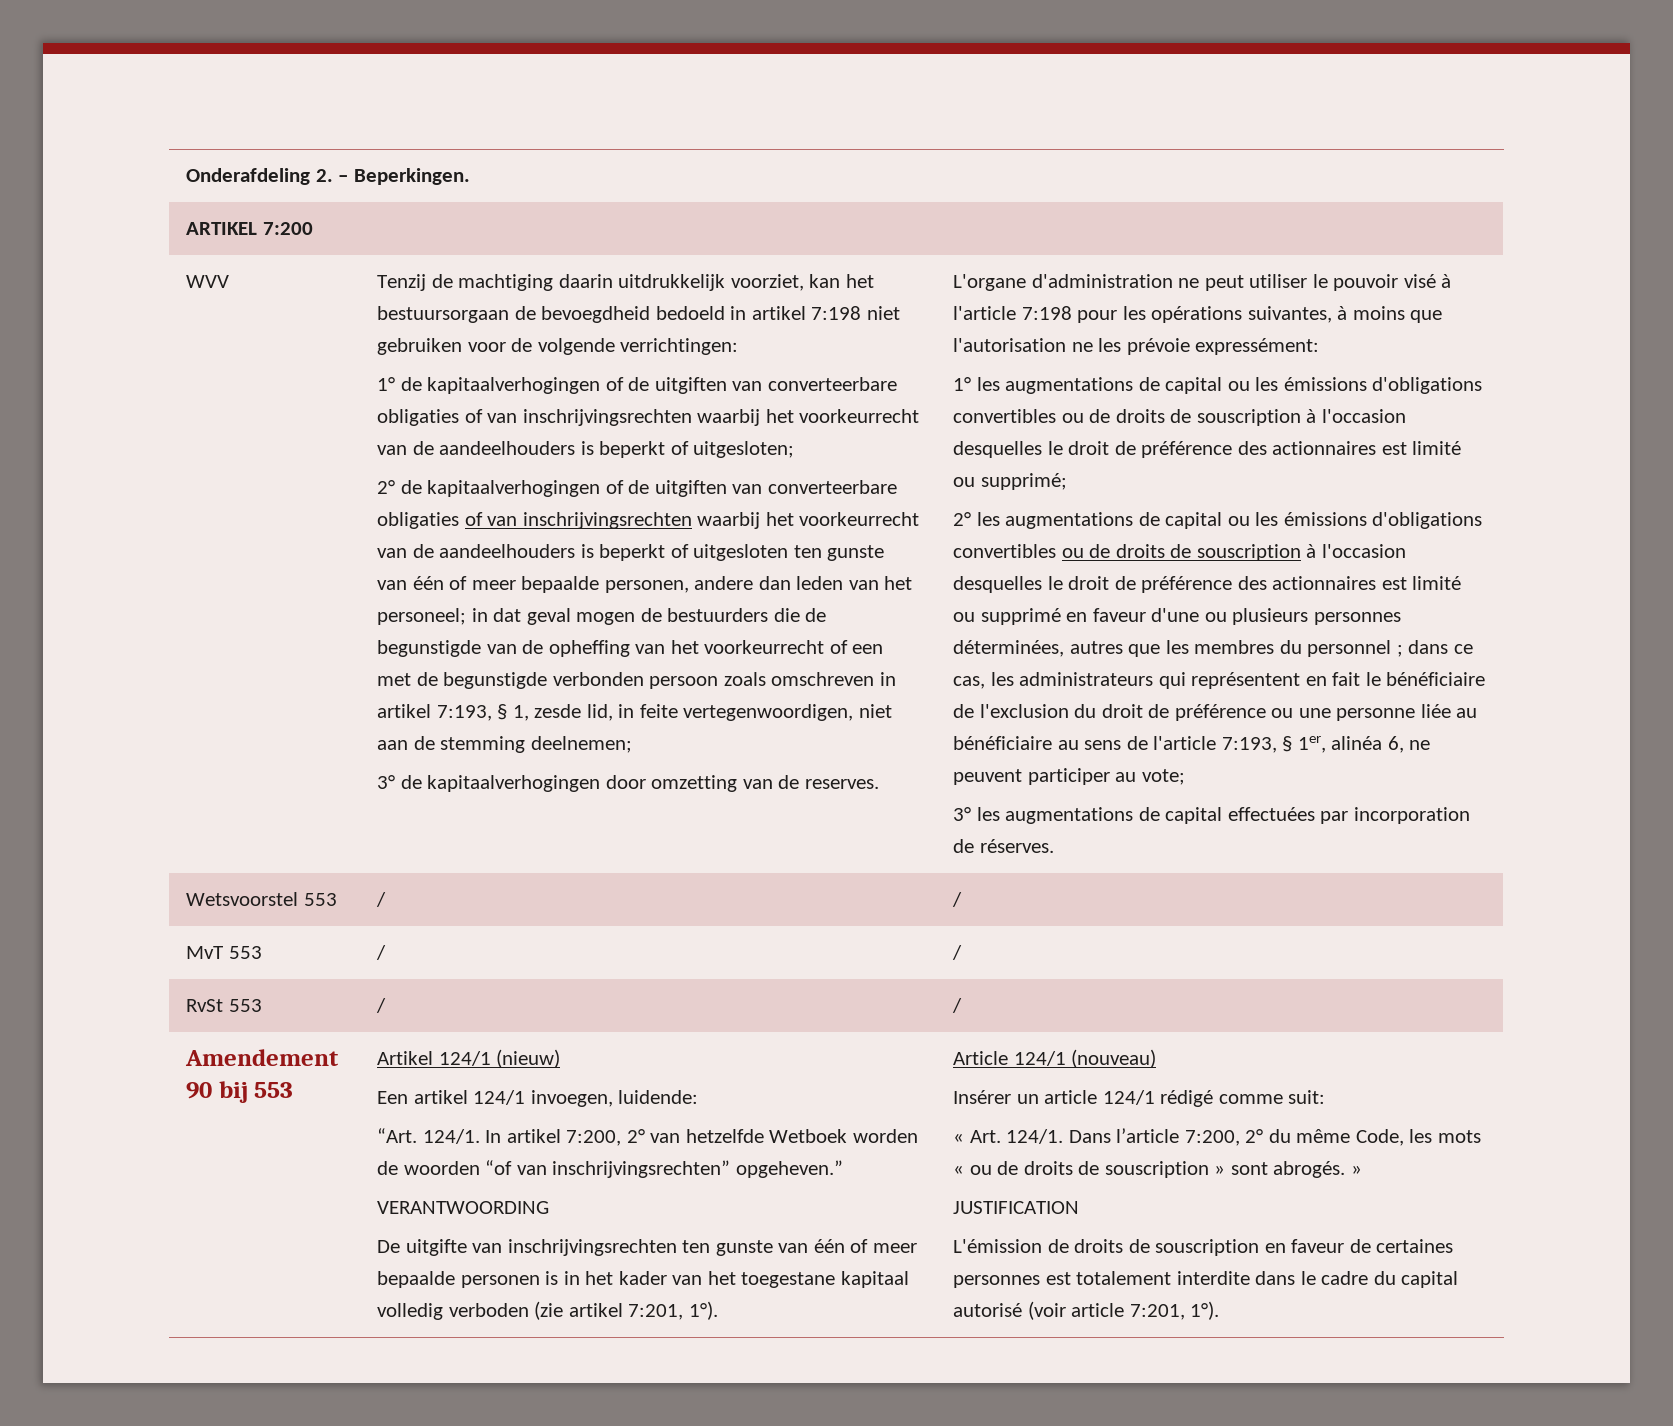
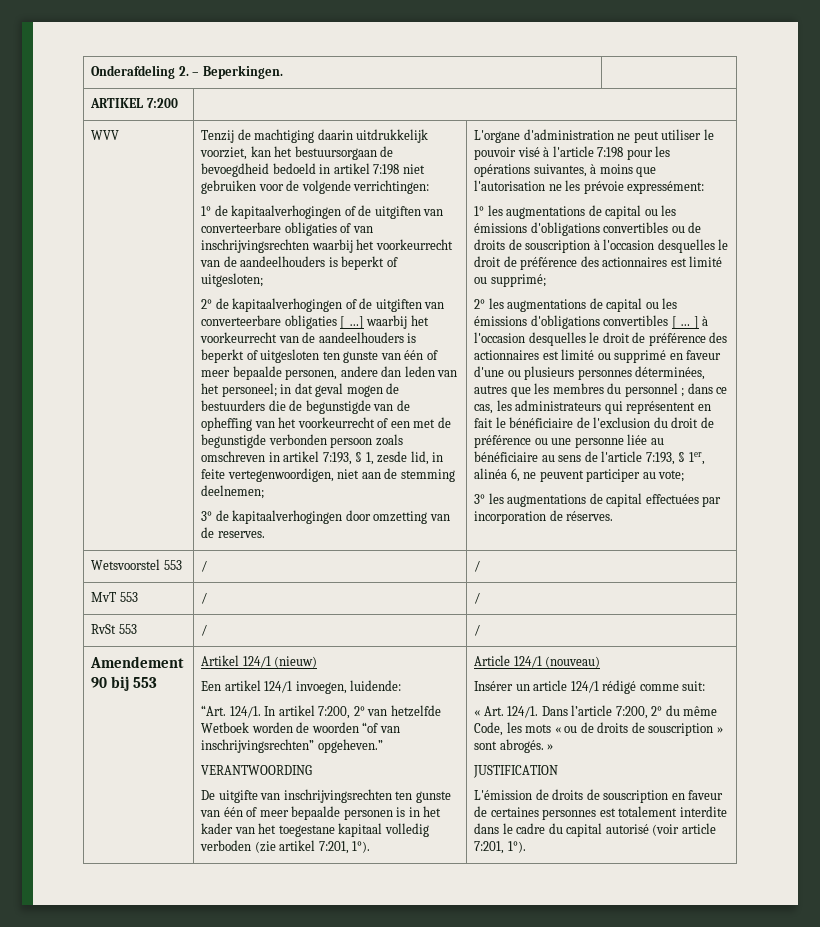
- 2° de kapitaalverhogingen of de uitgiften van converteerbare obligaties of van inschrijvingsrechten waarbij het voorkeurrecht van de aandeelhouders is beperkt of uitgesloten ten gunste van één of meer bepaalde personen, andere dan leden van het personeel;
+ 2° de kapitaalverhogingen of de uitgiften van converteerbare obligaties [ …] waarbij het voorkeurrecht van de aandeelhouders is beperkt of uitgesloten ten gunste van één of meer bepaalde personen, andere dan leden van het personeel;
- 2° les augmentations de capital ou les émissions d'obligations convertibles ou de droits de souscription à l'occasion desquelles le droit de préférence des actionnaires est limité ou supprimé en faveur d'une ou plusieurs personnes déterminées, autres que les membres du personnel ;
+ 2° les augmentations de capital ou les émissions d'obligations convertibles [ … ] à l'occasion desquelles le droit de préférence des actionnaires est limité ou supprimé en faveur d'une ou plusieurs personnes déterminées, autres que les membres du personnel ;

